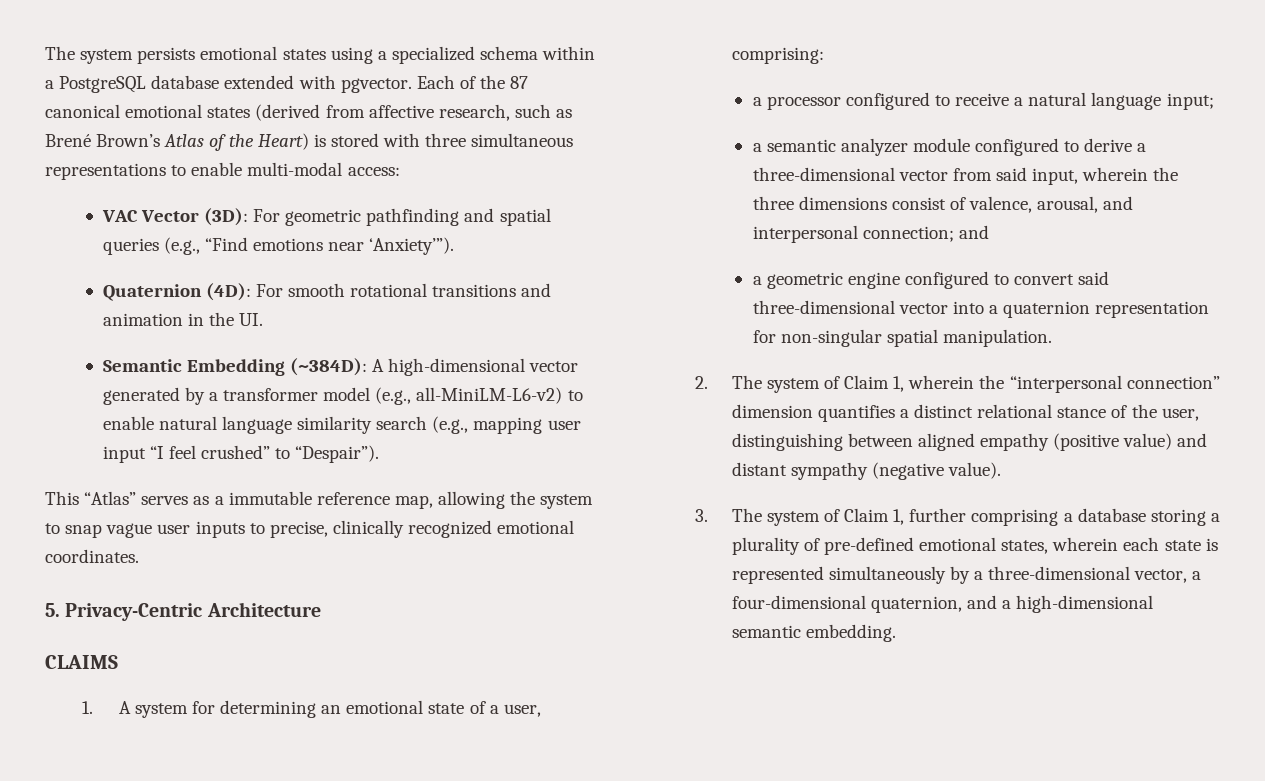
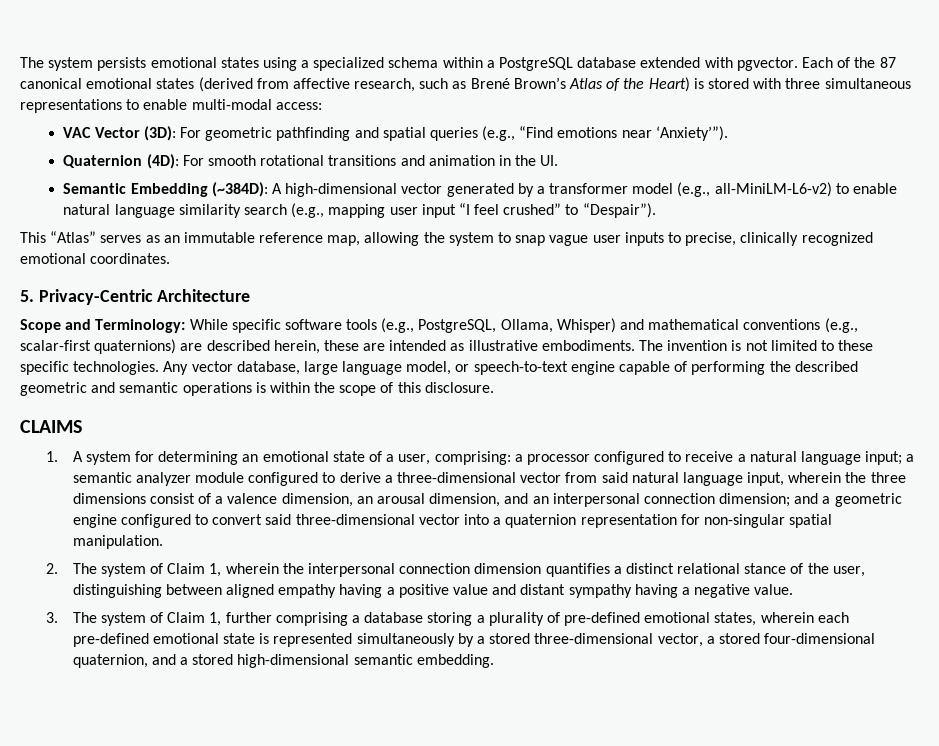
- This “Atlas” serves as a immutable reference map, allowing the system to snap vague user inputs to precise, clinically recognized emotional coordinates.
+ This “Atlas” serves as an immutable reference map, allowing the system to snap vague user inputs to precise, clinically recognized emotional coordinates.
+ Scope and Terminology: While specific software tools (e.g., PostgreSQL, Ollama, Whisper) and mathematical conventions (e.g., scalar-first quaternions) are described herein, these are intended as illustrative embodiments. The invention is not limited to these specific technologies. Any vector database, large language model, or speech-to-text engine capable of performing the described geometric and semantic operations is within the scope of this disclosure.
- 1. A system for determining an emotional state of a user, comprising:
- a processor configured to receive a natural language input;
- a semantic analyzer module configured to derive a three-dimensional vector from said input, wherein the three dimensions consist of valence, arousal, and interpersonal connection; and
- a geometric engine configured to convert said three-dimensional vector into a quaternion representation for non-singular spatial manipulation.
+ 1. A system for determining an emotional state of a user, comprising: a processor configured to receive a natural language input; a semantic analyzer module configured to derive a three-dimensional vector from said natural language input, wherein the three dimensions consist of a valence dimension, an arousal dimension, and an interpersonal connection dimension; and a geometric engine configured to convert said three-dimensional vector into a quaternion representation for non-singular spatial manipulation.
- 2. The system of Claim 1, wherein the “interpersonal connection” dimension quantifies a distinct relational stance of the user, distinguishing between aligned empathy (positive value) and distant sympathy (negative value).
+ 2. The system of Claim 1, wherein the interpersonal connection dimension quantifies a distinct relational stance of the user, distinguishing between aligned empathy having a positive value and distant sympathy having a negative value.
- 3. The system of Claim 1, further comprising a database storing a plurality of pre-defined emotional states, wherein each state is represented simultaneously by a three-dimensional vector, a four-dimensional quaternion, and a high-dimensional semantic embedding.
+ 3. The system of Claim 1, further comprising a database storing a plurality of pre-defined emotional states, wherein each pre-defined emotional state is represented simultaneously by a stored three-dimensional vector, a stored four-dimensional quaternion, and a stored high-dimensional semantic embedding.

